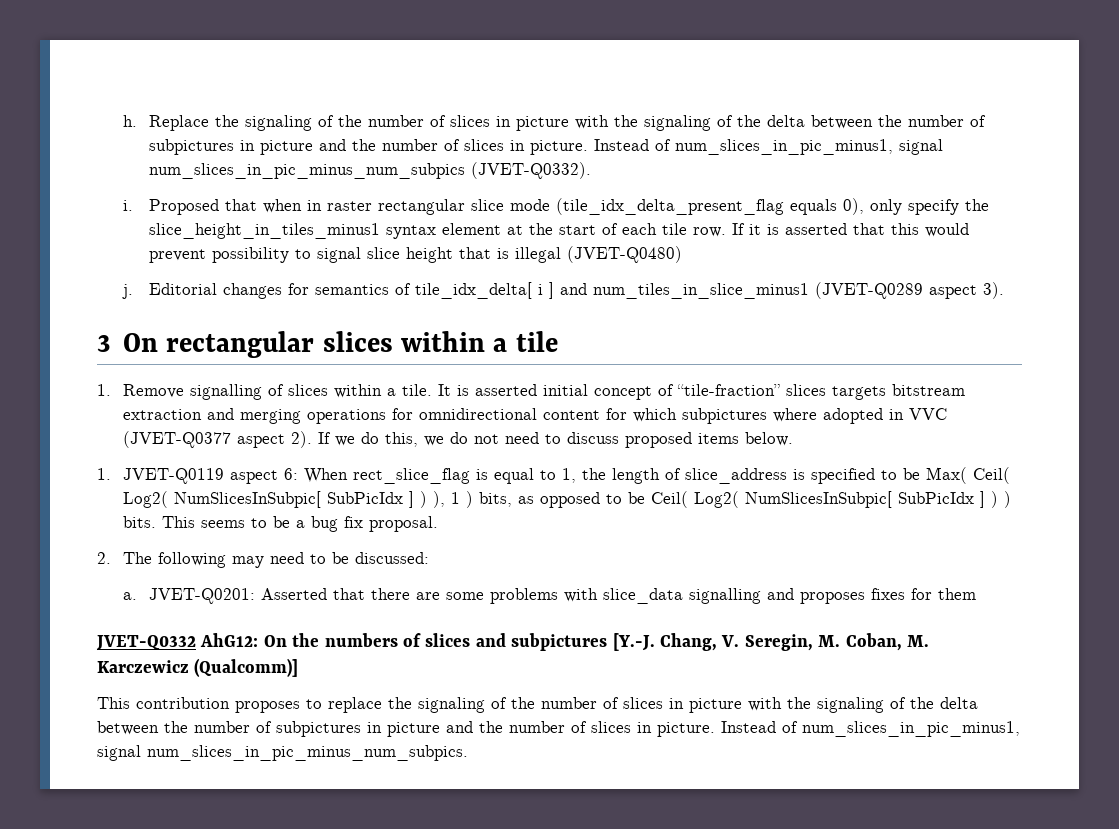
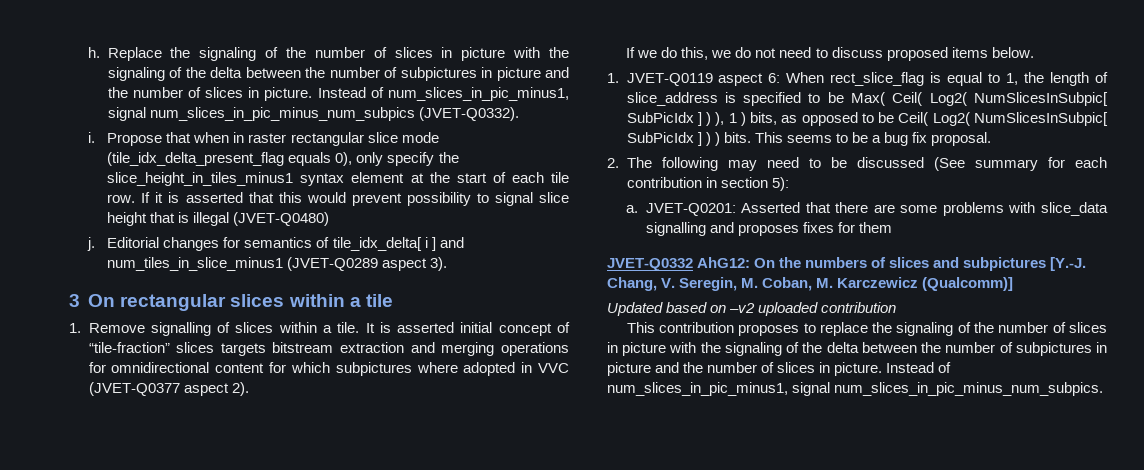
- Proposed that when in raster rectangular slice mode (tile_idx_delta_present_flag equals 0), only specify the slice_height_in_tiles_minus1 syntax element at the start of each tile row.
+ Propose that when in raster rectangular slice mode (tile_idx_delta_present_flag equals 0), only specify the slice_height_in_tiles_minus1 syntax element at the start of each tile row.
- It is asserted initial concept of “tile-fraction” slices targets bitstream extraction and merging operations for omnidirectional content for which subpictures where adopted in VVC (JVET-Q0377 aspect 2). If we do this, we do not need to discuss proposed items below.
+ It is asserted initial concept of “tile-fraction” slices targets bitstream extraction and merging operations for omnidirectional content for which subpictures where adopted in VVC (JVET-Q0377 aspect 2).
+ If we do this, we do not need to discuss proposed items below.
- 2. The following may need to be discussed:
+ 2. The following may need to be discussed (See summary for each contribution in section 5):
+ Updated based on –v2 uploaded contribution

